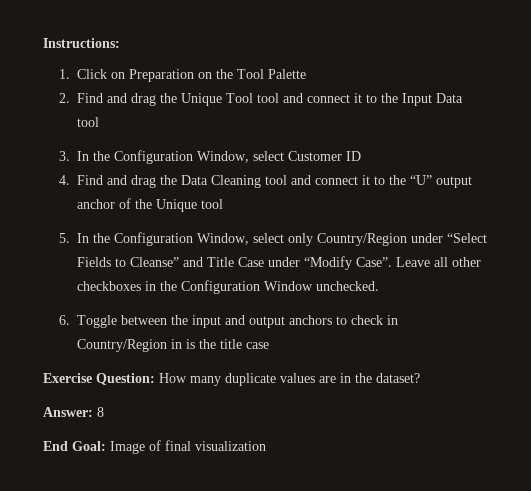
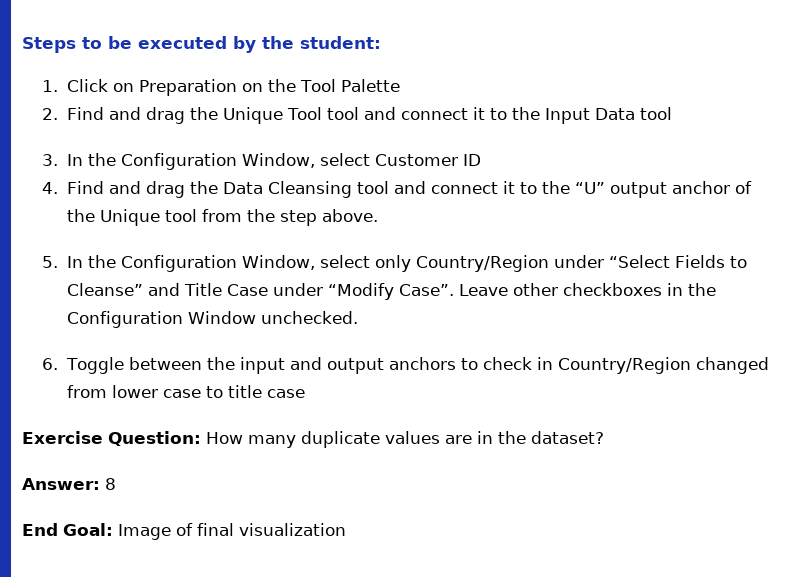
- Instructions:
+ Steps to be executed by the student:
- 4. Find and drag the Data Cleaning tool and connect it to the “U” output anchor of the Unique tool
+ 4. Find and drag the Data Cleansing tool and connect it to the “U” output anchor of the Unique tool from the step above.
- Leave all other checkboxes in the Configuration Window unchecked.
+ Leave other checkboxes in the Configuration Window unchecked.
- 6. Toggle between the input and output anchors to check in Country/Region in is the title case
+ 6. Toggle between the input and output anchors to check in Country/Region changed from lower case to title case

